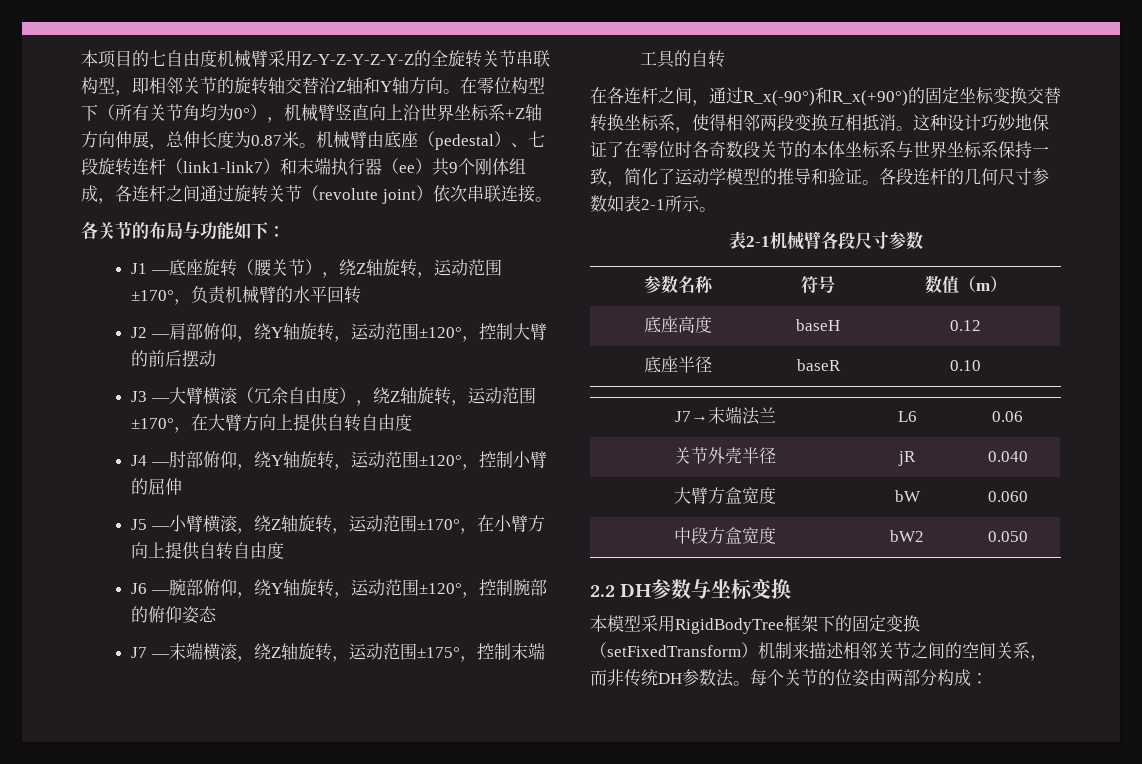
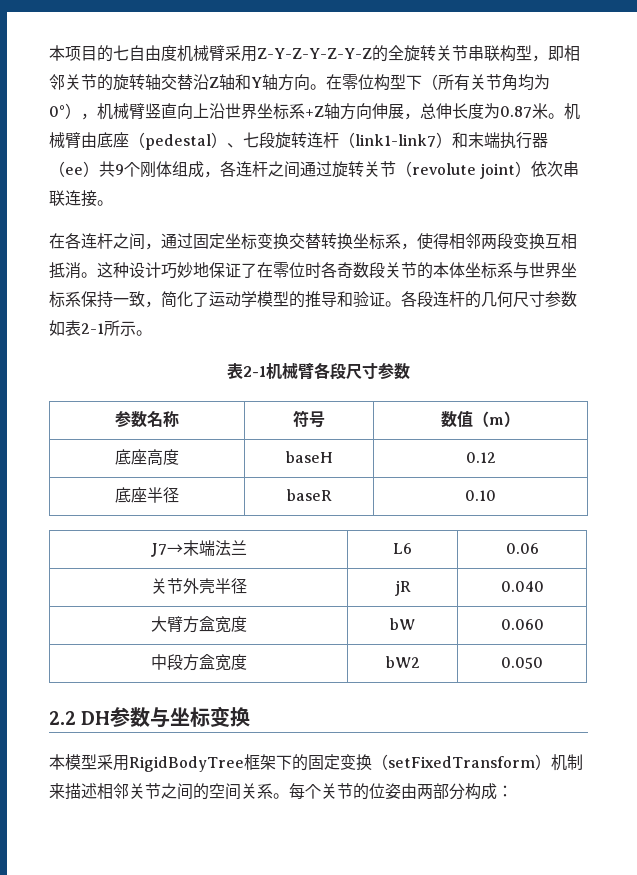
- 各关节的布局与功能如下：
- J1 —底座旋转（腰关节），绕Z轴旋转，运动范围±170°，负责机械臂的水平回转
- J2 —肩部俯仰，绕Y轴旋转，运动范围±120°，控制大臂的前后摆动
- J3 —大臂横滚（冗余自由度），绕Z轴旋转，运动范围±170°，在大臂方向上提供自转自由度
- J4 —肘部俯仰，绕Y轴旋转，运动范围±120°，控制小臂的屈伸
- J5 —小臂横滚，绕Z轴旋转，运动范围±170°，在小臂方向上提供自转自由度
- J6 —腕部俯仰，绕Y轴旋转，运动范围±120°，控制腕部的俯仰姿态
- J7 —末端横滚，绕Z轴旋转，运动范围±175°，控制末端工具的自转
- 在各连杆之间，通过R_x(-90°)和R_x(+90°)的固定坐标变换交替转换坐标系，使得相邻两段变换互相抵消。
+ 在各连杆之间，通过固定坐标变换交替转换坐标系，使得相邻两段变换互相抵消。
- 本模型采用RigidBodyTree框架下的固定变换（setFixedTransform）机制来描述相邻关节之间的空间关系，而非传统DH参数法。
+ 本模型采用RigidBodyTree框架下的固定变换（setFixedTransform）机制来描述相邻关节之间的空间关系。

